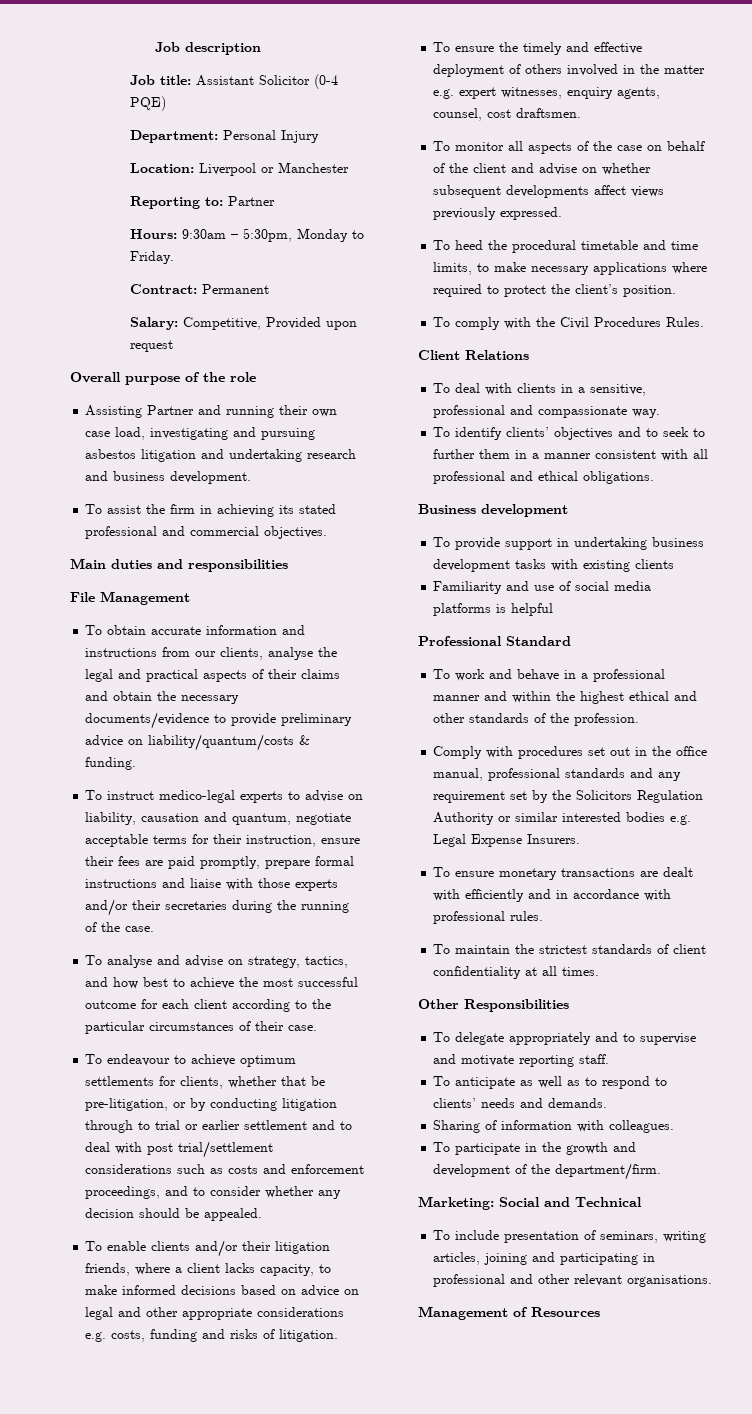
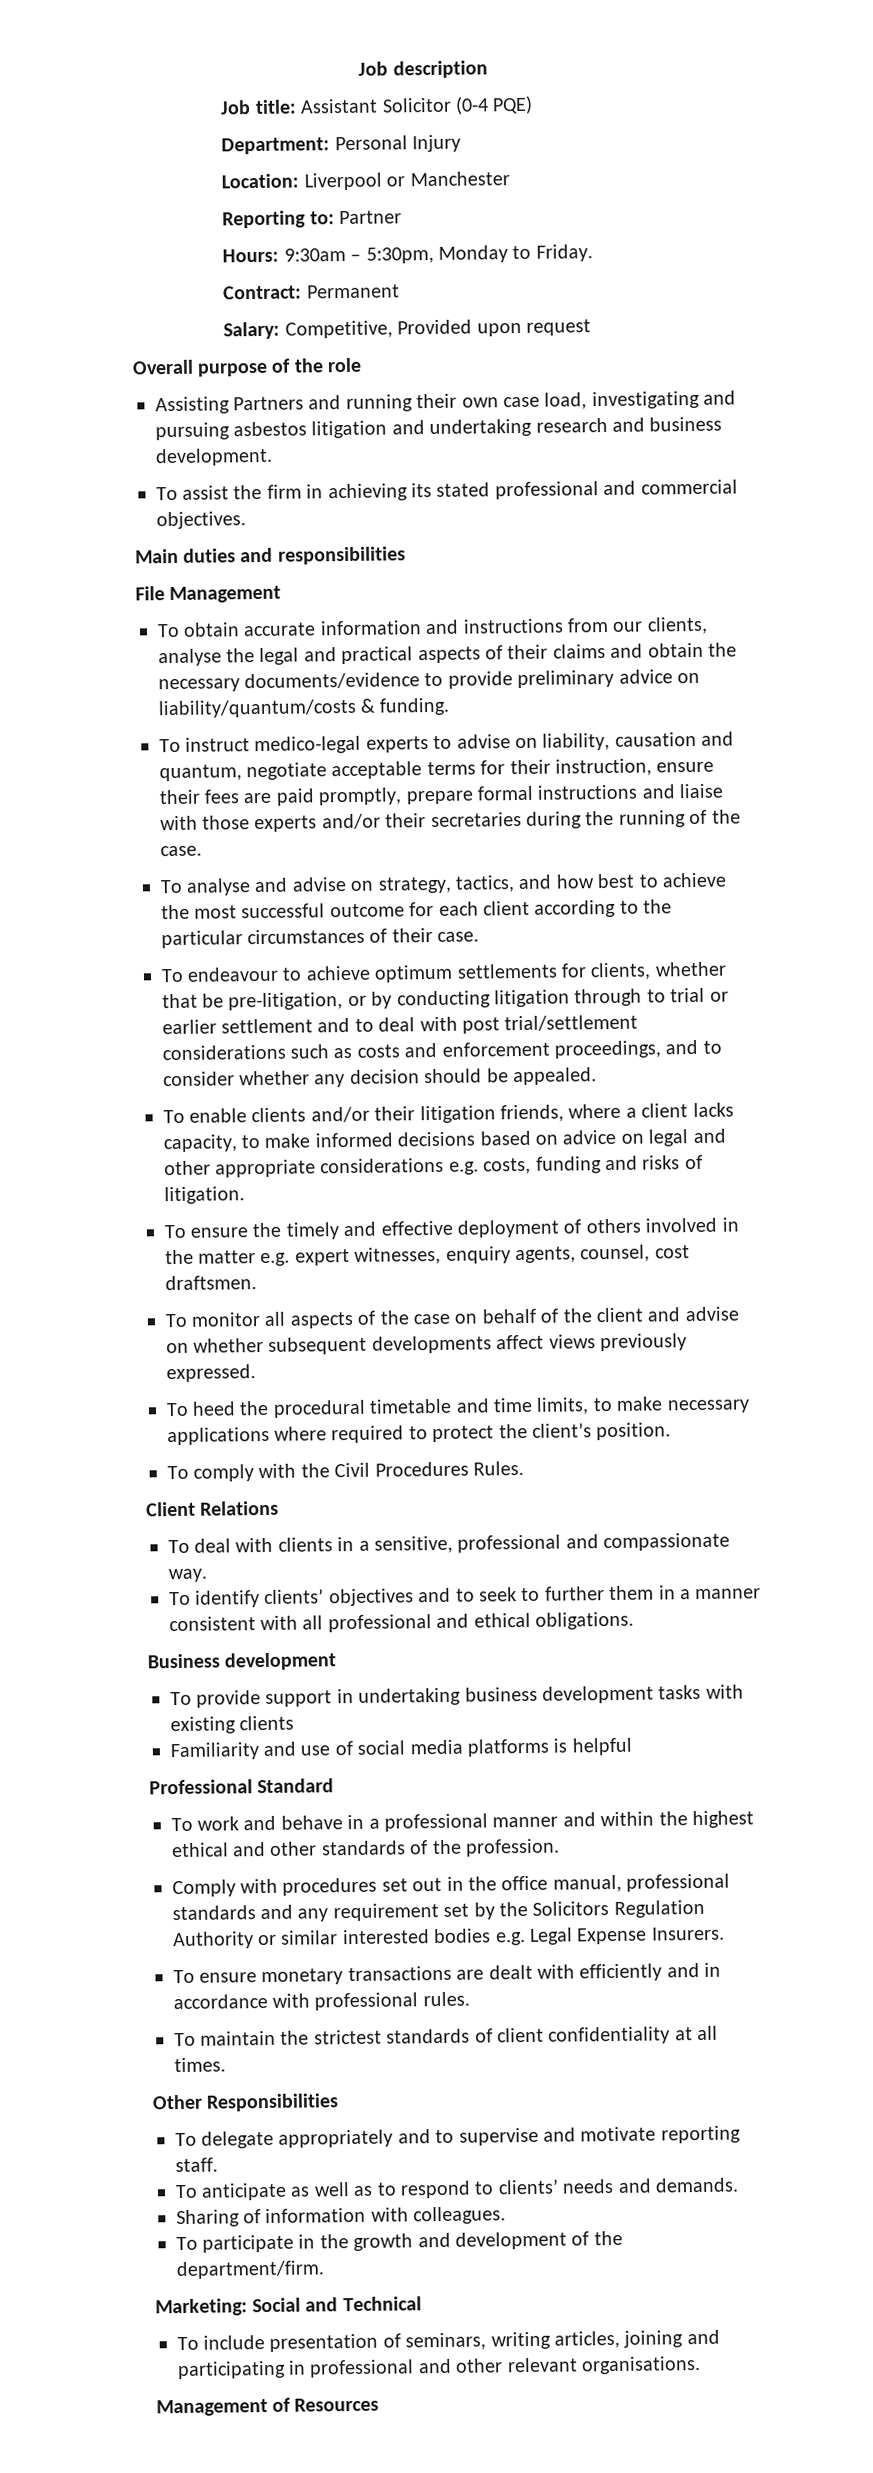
- Assisting Partner and running their own case load, investigating and pursuing asbestos litigation and undertaking research and business development.
+ Assisting Partners and running their own case load, investigating and pursuing asbestos litigation and undertaking research and business development.

